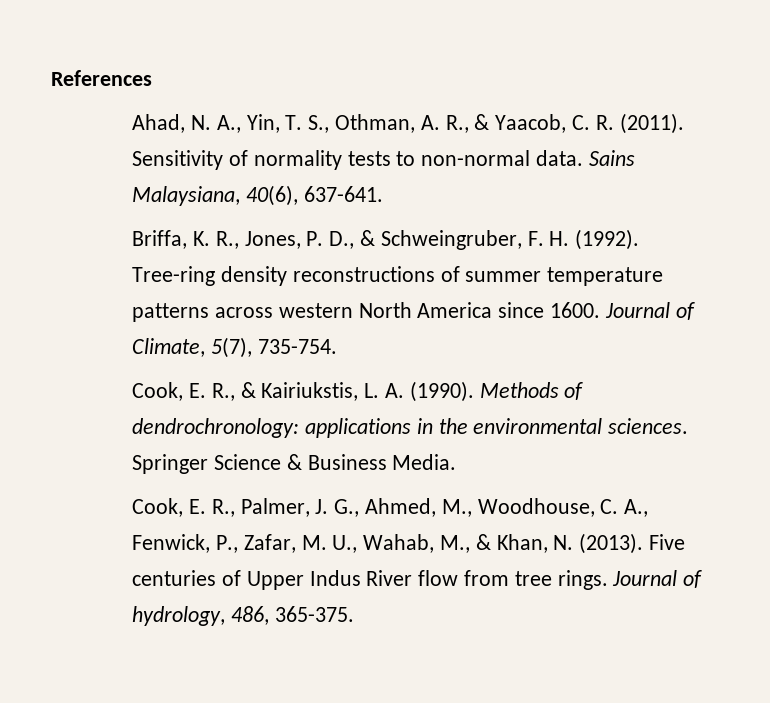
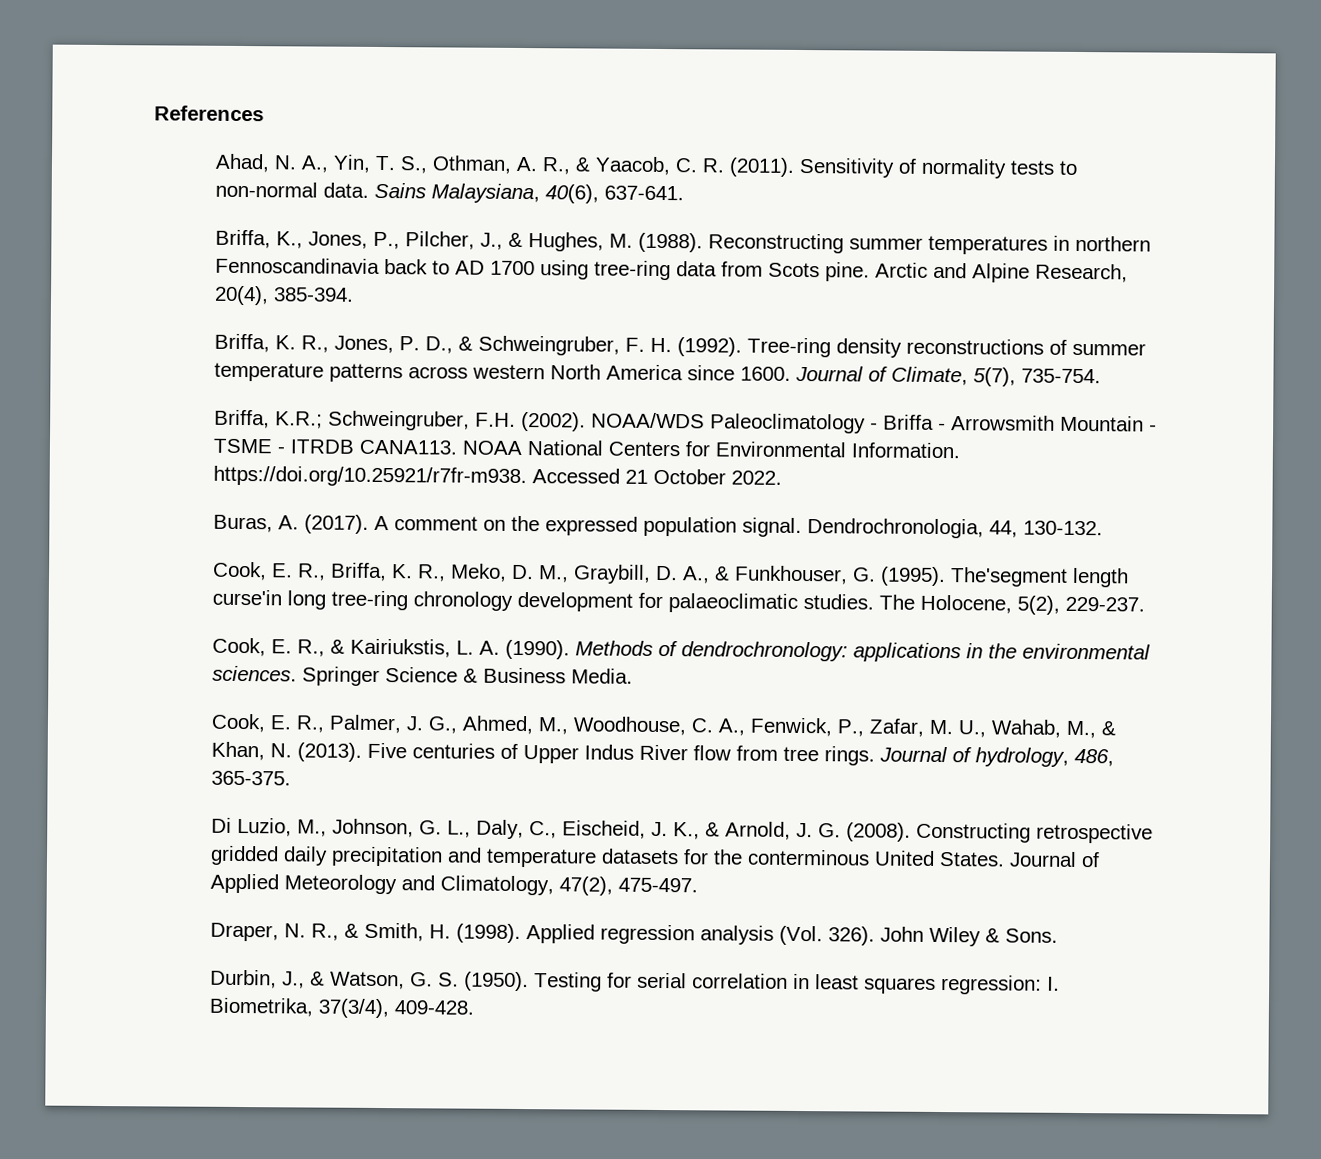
+ Briffa, K., Jones, P., Pilcher, J., & Hughes, M. (1988). Reconstructing summer temperatures in northern Fennoscandinavia back to AD 1700 using tree-ring data from Scots pine. Arctic and Alpine Research, 20(4), 385-394.
+ Briffa, K.R.; Schweingruber, F.H. (2002). NOAA/WDS Paleoclimatology - Briffa - Arrowsmith Mountain - TSME - ITRDB CANA113. NOAA National Centers for Environmental Information. https://doi.org/10.25921/r7fr-m938. Accessed 21 October 2022.
+ Buras, A. (2017). A comment on the expressed population signal. Dendrochronologia, 44, 130-132.
+ Cook, E. R., Briffa, K. R., Meko, D. M., Graybill, D. A., & Funkhouser, G. (1995). The'segment length curse'in long tree-ring chronology development for palaeoclimatic studies. The Holocene, 5(2), 229-237.
+ Di Luzio, M., Johnson, G. L., Daly, C., Eischeid, J. K., & Arnold, J. G. (2008). Constructing retrospective gridded daily precipitation and temperature datasets for the conterminous United States. Journal of Applied Meteorology and Climatology, 47(2), 475-497.
+ Draper, N. R., & Smith, H. (1998). Applied regression analysis (Vol. 326). John Wiley & Sons.
+ Durbin, J., & Watson, G. S. (1950). Testing for serial correlation in least squares regression: I. Biometrika, 37(3/4), 409-428.

